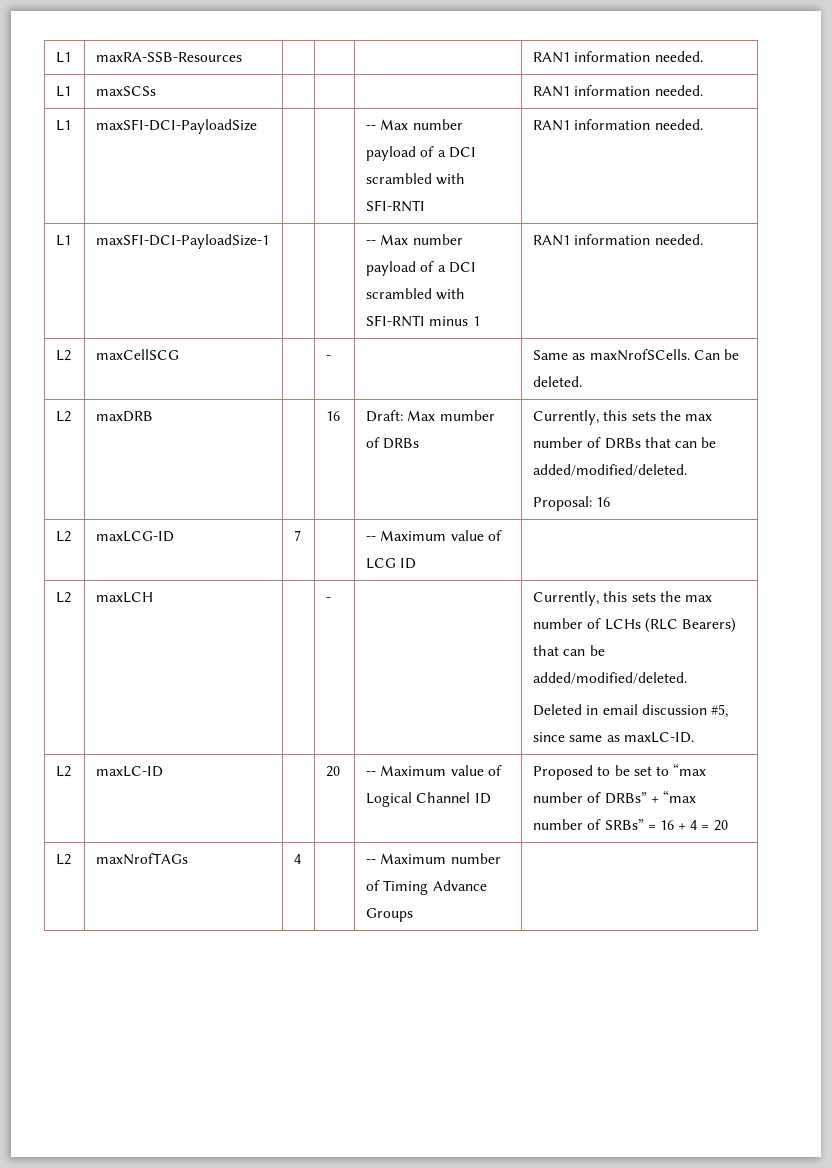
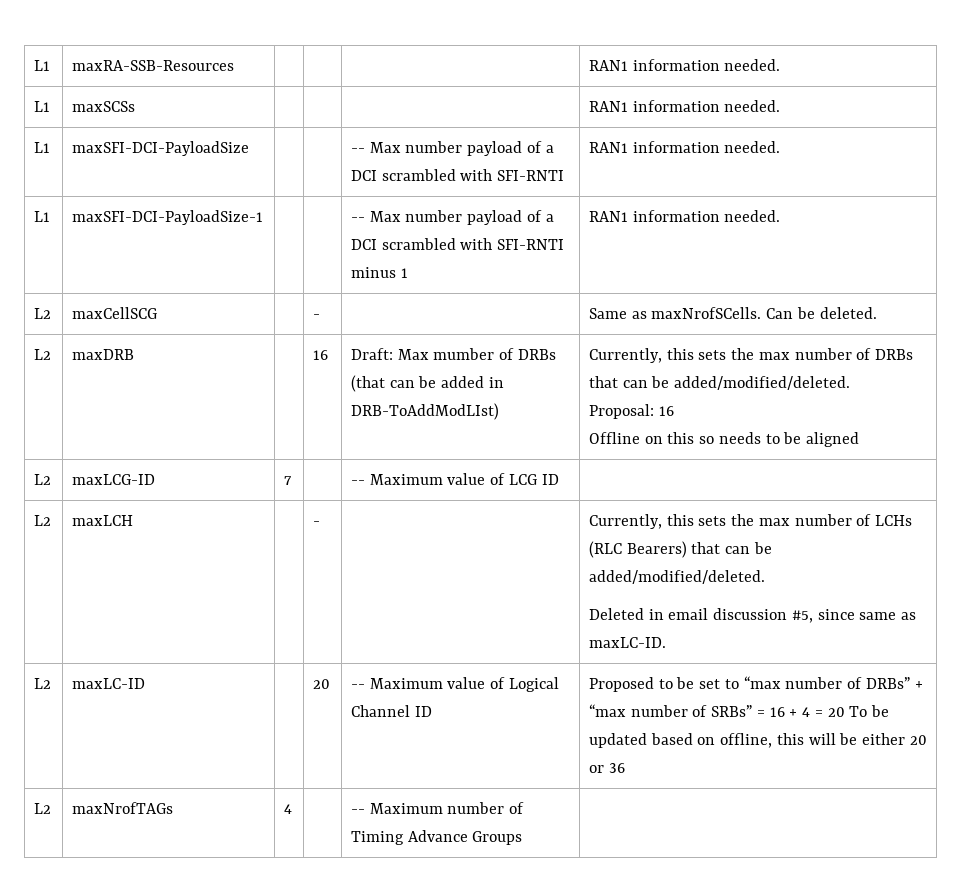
- L2 | maxDRB | | 16 | Draft: Max mumber of DRBs | Currently, this sets the max number of DRBs that can be added/modified/deleted.
+ L2 | maxDRB | | 16 | Draft: Max mumber of DRBs (that can be added in DRB-ToAddModLIst) | Currently, this sets the max number of DRBs that can be added/modified/deleted.
  Proposal: 16
+ Offline on this so needs to be aligned
- Proposed to be set to “max number of DRBs” + “max number of SRBs” = 16 + 4 = 20
+ Proposed to be set to “max number of DRBs” + “max number of SRBs” = 16 + 4 = 20 To be updated based on offline, this will be either 20 or 36

